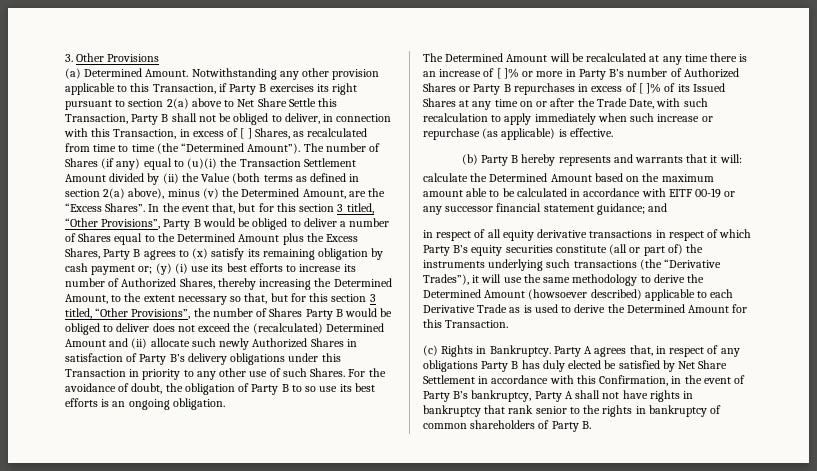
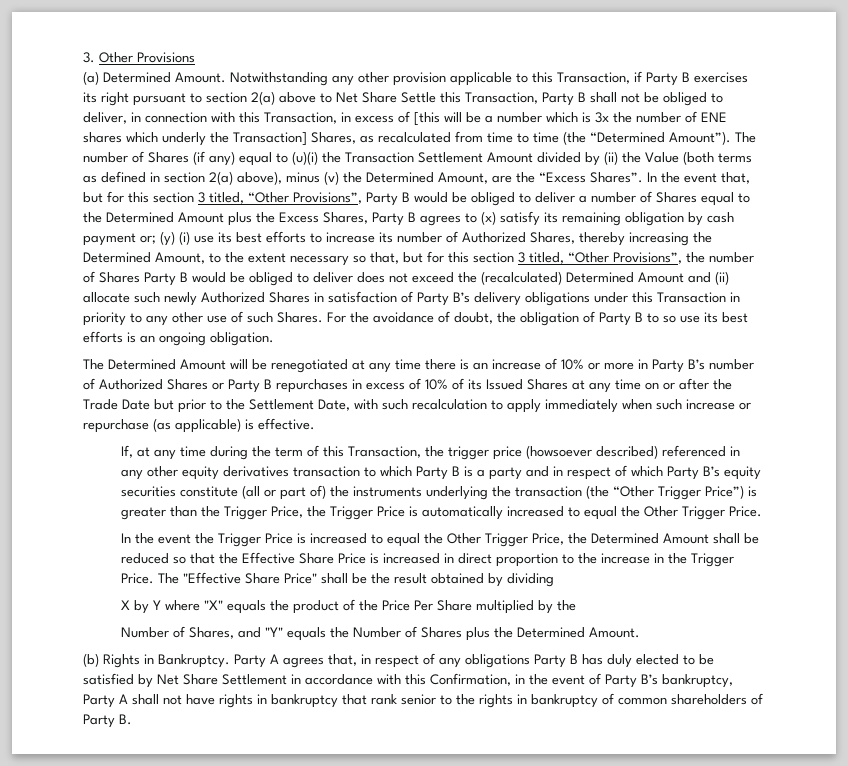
- Notwithstanding any other provision applicable to this Transaction, if Party B exercises its right pursuant to section 2(a) above to Net Share Settle this Transaction, Party B shall not be obliged to deliver, in connection with this Transaction, in excess of [ ] Shares, as recalculated from time to time (the “Determined Amount”).
+ Notwithstanding any other provision applicable to this Transaction, if Party B exercises its right pursuant to section 2(a) above to Net Share Settle this Transaction, Party B shall not be obliged to deliver, in connection with this Transaction, in excess of [this will be a number which is 3x the number of ENE shares which underly the Transaction] Shares, as recalculated from time to time (the “Determined Amount”).
- The Determined Amount will be recalculated at any time there is an increase of [ ]% or more in Party B’s number of Authorized Shares or Party B repurchases in excess of [ ]% of its Issued Shares at any time on or after the Trade Date, with such recalculation to apply immediately when such increase or repurchase (as applicable) is effective.
+ The Determined Amount will be renegotiated at any time there is an increase of 10% or more in Party B’s number of Authorized Shares or Party B repurchases in excess of 10% of its Issued Shares at any time on or after the Trade Date but prior to the Settlement Date, with such recalculation to apply immediately when such increase or repurchase (as applicable) is effective.
- (b) Party B hereby represents and warrants that it will:
- calculate the Determined Amount based on the maximum amount able to be calculated in accordance with EITF 00-19 or any successor financial statement guidance; and
- in respect of all equity derivative transactions in respect of which Party B’s equity securities constitute (all or part of) the instruments underlying such transactions (the “Derivative Trades”), it will use the same methodology to derive the Determined Amount (howsoever described) applicable to each Derivative Trade as is used to derive the Determined Amount for this Transaction.
- (c) Rights in Bankruptcy.
+ If, at any time during the term of this Transaction, the trigger price (howsoever described) referenced in any other equity derivatives transaction to which Party B is a party and in respect of which Party B’s equity securities constitute (all or part of) the instruments underlying the transaction (the “Other Trigger Price”) is greater than the Trigger Price, the Trigger Price is automatically increased to equal the Other Trigger Price.
+ In the event the Trigger Price is increased to equal the Other Trigger Price, the Determined Amount shall be reduced so that the Effective Share Price is increased in direct proportion to the increase in the Trigger Price. The "Effective Share Price" shall be the result obtained by dividing
+ X by Y where "X" equals the product of the Price Per Share multiplied by the
+ Number of Shares, and "Y" equals the Number of Shares plus the Determined Amount.
+ (b) Rights in Bankruptcy.
- Party A agrees that, in respect of any obligations Party B has duly elected be satisfied by Net Share Settlement in accordance with this Confirmation, in the event of Party B’s bankruptcy, Party A shall not have rights in bankruptcy that rank senior to the rights in bankruptcy of common shareholders of Party B.
+ Party A agrees that, in respect of any obligations Party B has duly elected to be satisfied by Net Share Settlement in accordance with this Confirmation, in the event of Party B’s bankruptcy, Party A shall not have rights in bankruptcy that rank senior to the rights in bankruptcy of common shareholders of Party B.

